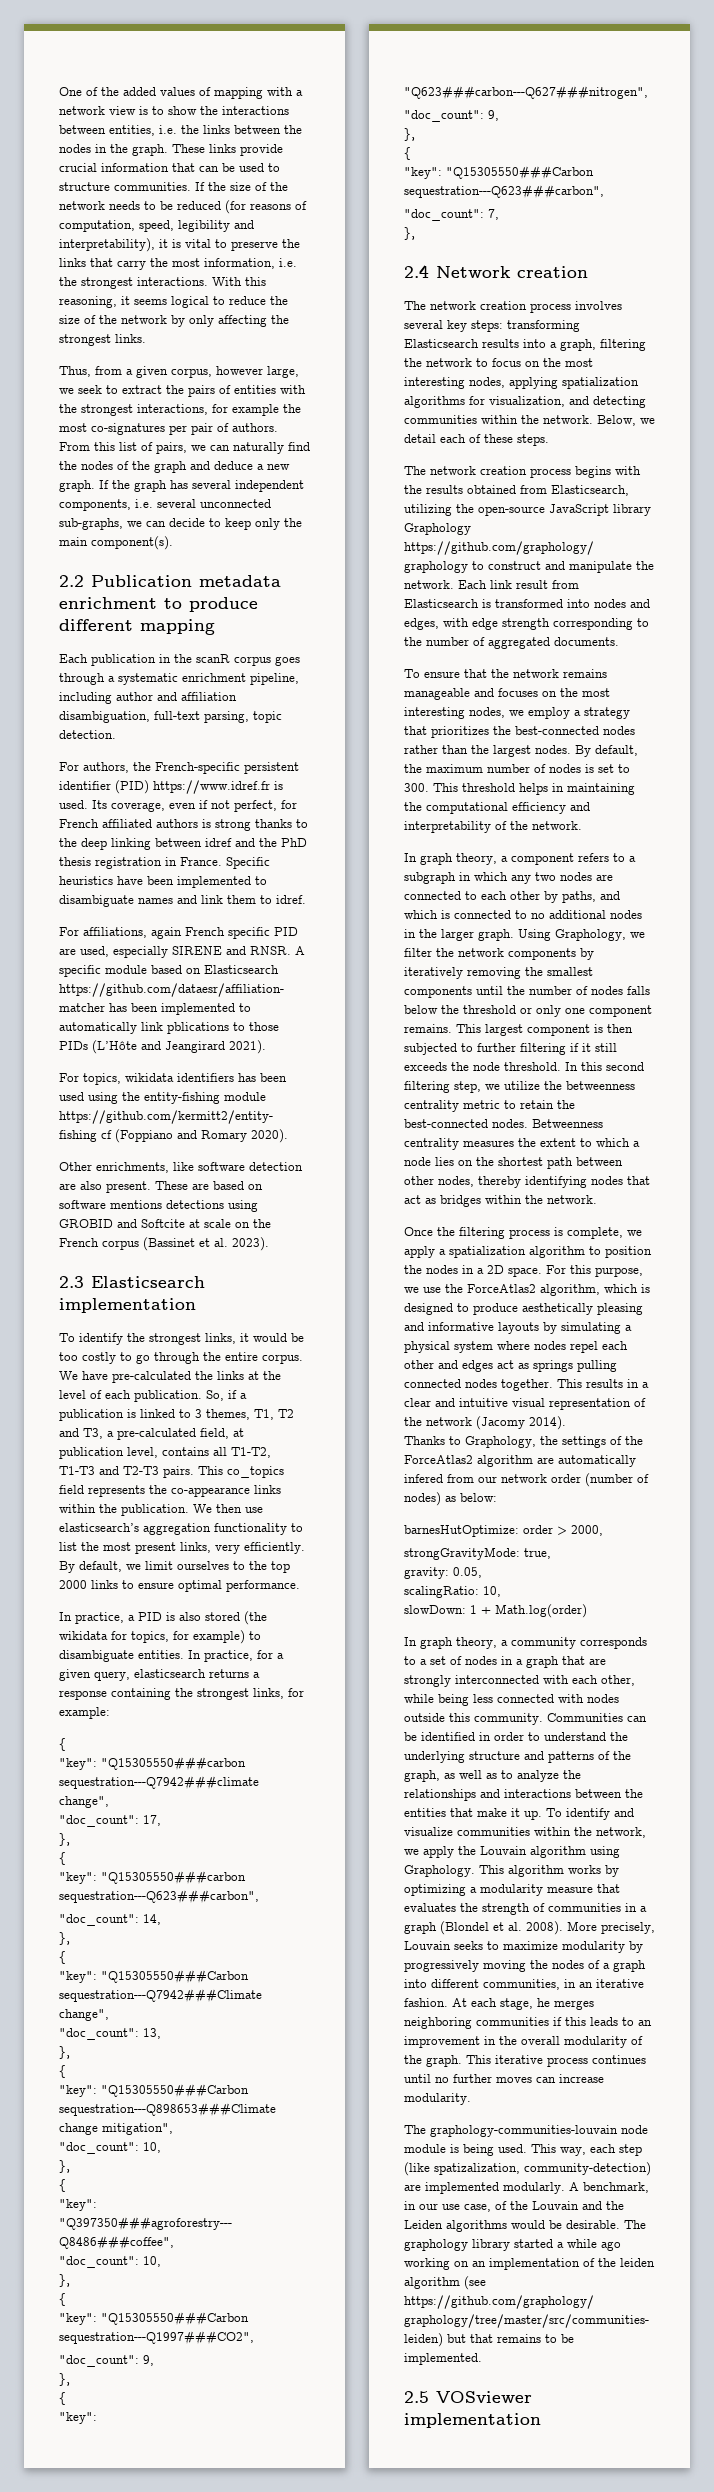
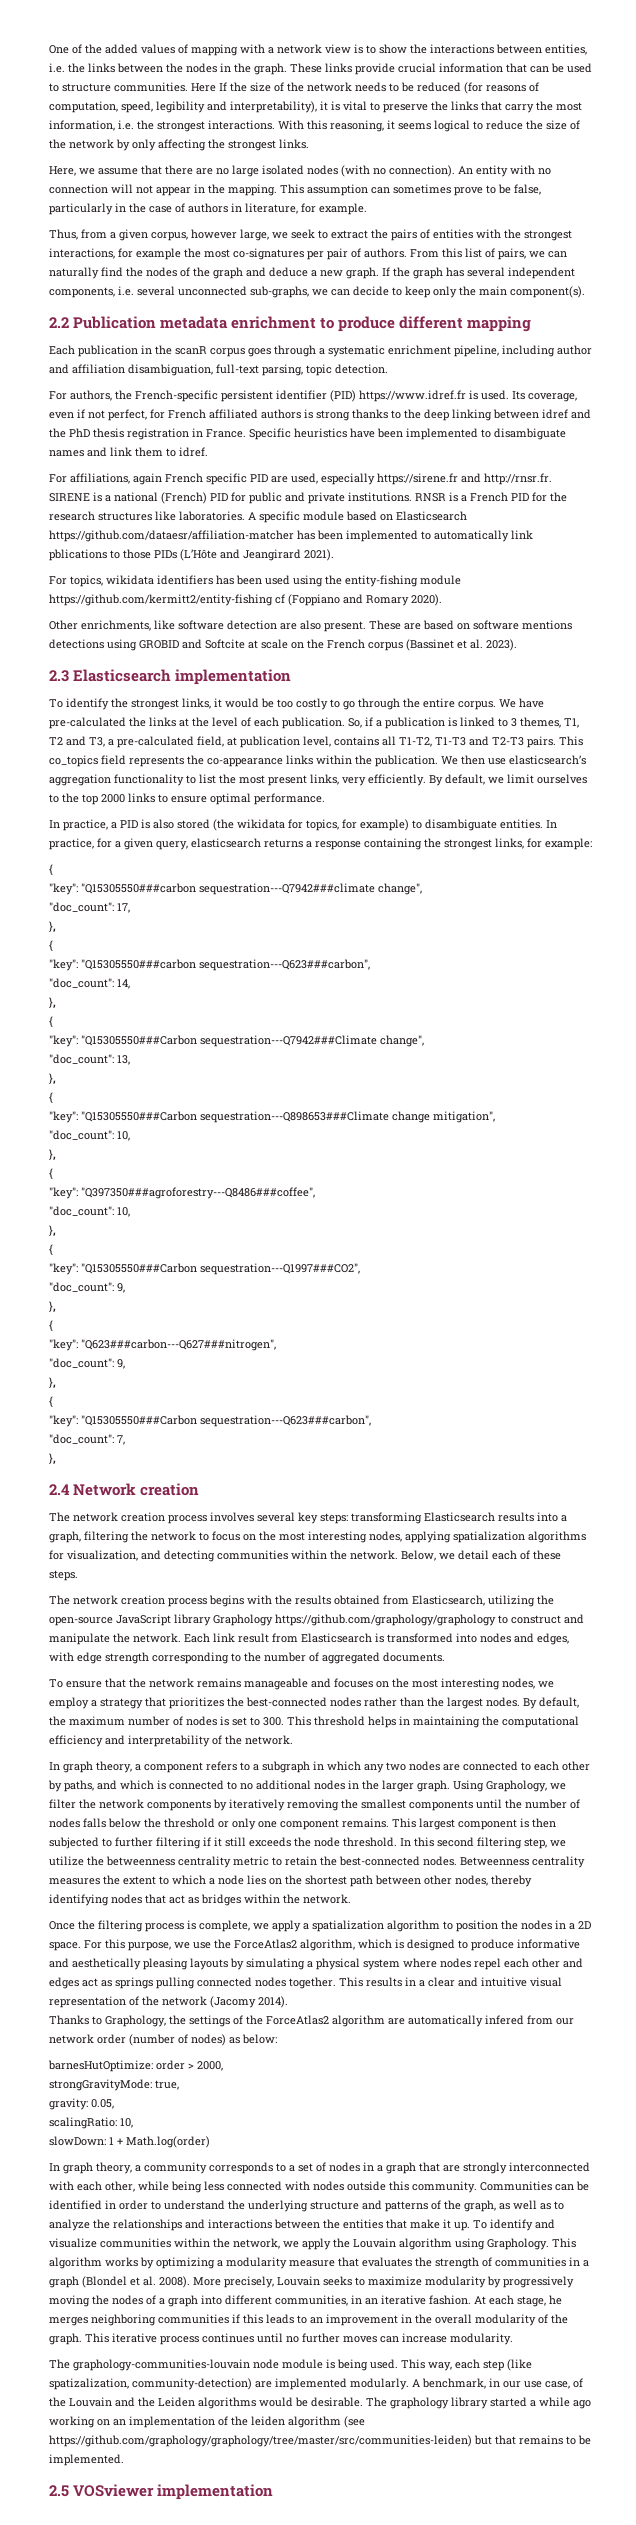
- If the size of the network needs to be reduced (for reasons of computation, speed, legibility and interpretability), it is vital to preserve the links that carry the most information, i.e. the strongest interactions.
+ Here If the size of the network needs to be reduced (for reasons of computation, speed, legibility and interpretability), it is vital to preserve the links that carry the most information, i.e. the strongest interactions.
+ Here, we assume that there are no large isolated nodes (with no connection). An entity with no connection will not appear in the mapping. This assumption can sometimes prove to be false, particularly in the case of authors in literature, for example.
- For affiliations, again French specific PID are used, especially SIRENE and RNSR.
+ For affiliations, again French specific PID are used, especially https://sirene.fr and http://rnsr.fr. SIRENE is a national (French) PID for public and private institutions. RNSR is a French PID for the research structures like laboratories.
- For this purpose, we use the ForceAtlas2 algorithm, which is designed to produce aesthetically pleasing and informative layouts by simulating a physical system where nodes repel each other and edges act as springs pulling connected nodes together.
+ For this purpose, we use the ForceAtlas2 algorithm, which is designed to produce informative and aesthetically pleasing layouts by simulating a physical system where nodes repel each other and edges act as springs pulling connected nodes together.

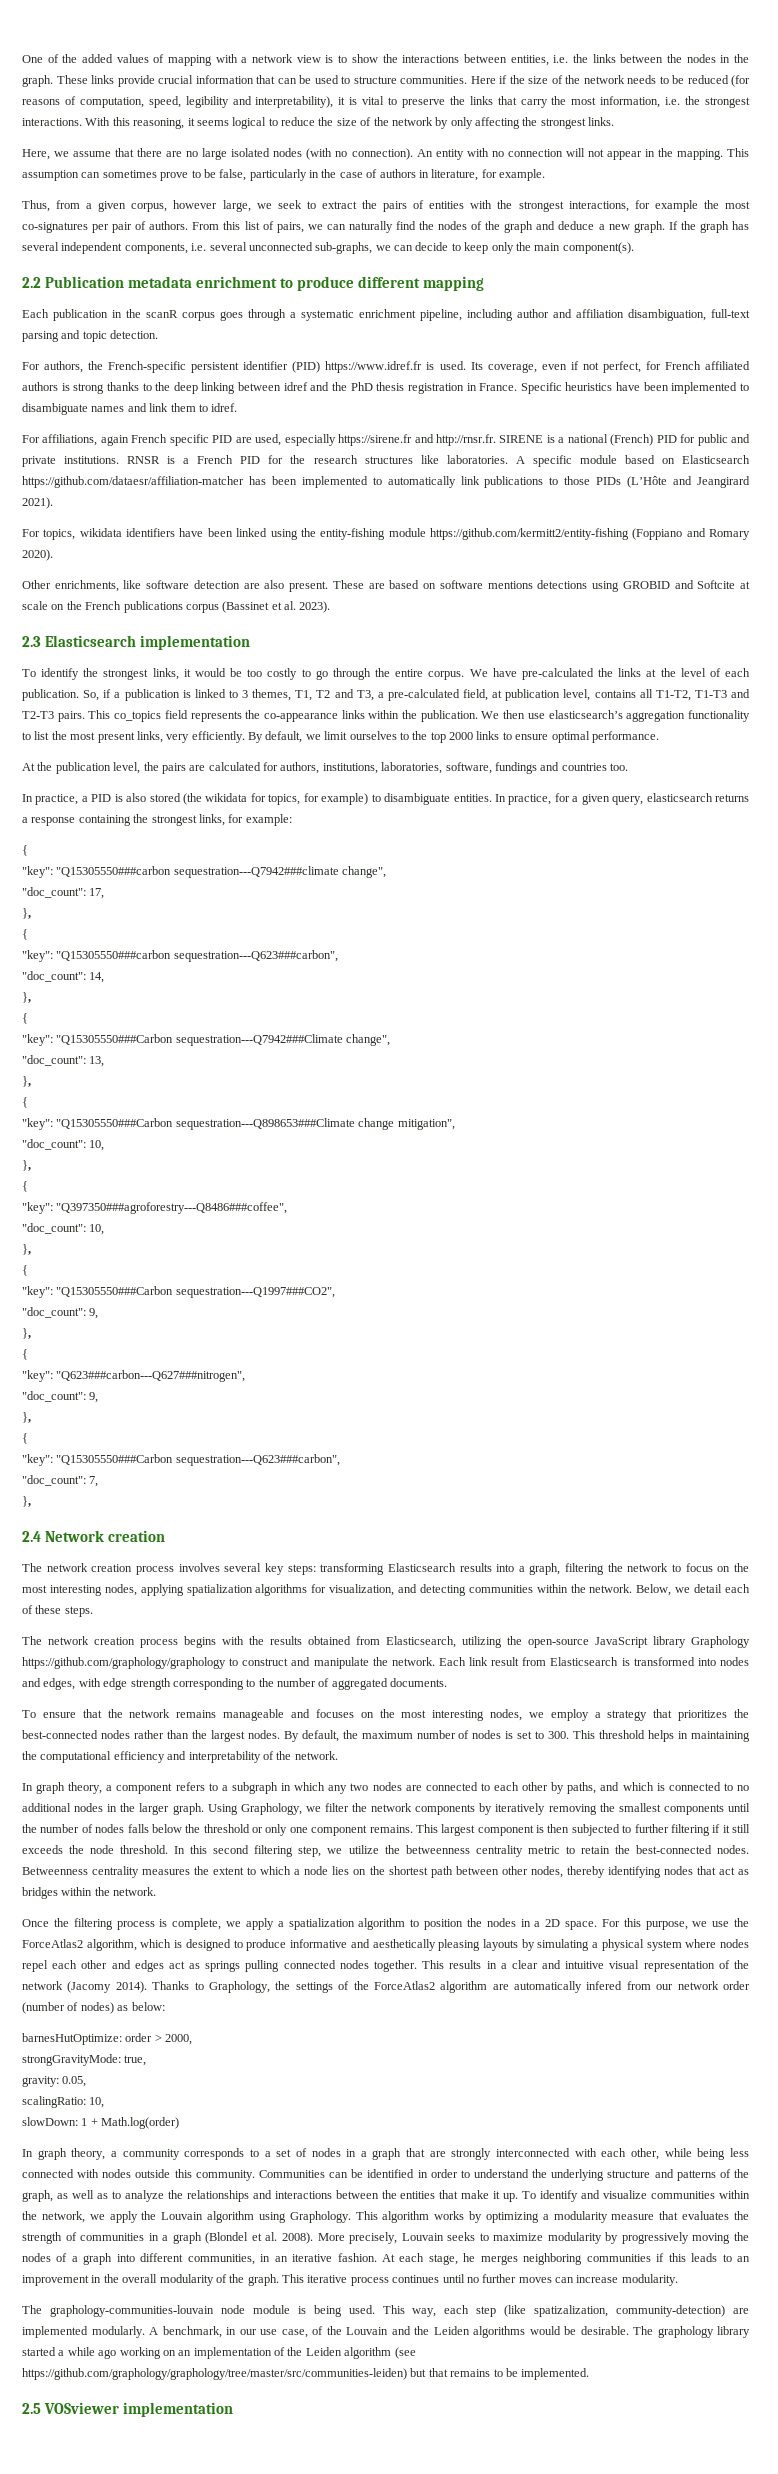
- Here If the size of the network needs to be reduced (for reasons of computation, speed, legibility and interpretability), it is vital to preserve the links that carry the most information, i.e. the strongest interactions.
+ Here if the size of the network needs to be reduced (for reasons of computation, speed, legibility and interpretability), it is vital to preserve the links that carry the most information, i.e. the strongest interactions.
- Each publication in the scanR corpus goes through a systematic enrichment pipeline, including author and affiliation disambiguation, full-text parsing, topic detection.
+ Each publication in the scanR corpus goes through a systematic enrichment pipeline, including author and affiliation disambiguation, full-text parsing and topic detection.
- A specific module based on Elasticsearch https://github.com/dataesr/affiliation-matcher has been implemented to automatically link pblications to those PIDs (L’Hôte and Jeangirard 2021).
+ A specific module based on Elasticsearch https://github.com/dataesr/affiliation-matcher has been implemented to automatically link publications to those PIDs (L’Hôte and Jeangirard 2021).
- For topics, wikidata identifiers has been used using the entity-fishing module https://github.com/kermitt2/entity-fishing cf (Foppiano and Romary 2020).
+ For topics, wikidata identifiers have been linked using the entity-fishing module https://github.com/kermitt2/entity-fishing (Foppiano and Romary 2020).
- These are based on software mentions detections using GROBID and Softcite at scale on the French corpus (Bassinet et al. 2023).
+ These are based on software mentions detections using GROBID and Softcite at scale on the French publications corpus (Bassinet et al. 2023).
+ At the publication level, the pairs are calculated for authors, institutions, laboratories, software, fundings and countries too.
- This results in a clear and intuitive visual representation of the network (Jacomy 2014).
- Thanks to Graphology, the settings of the ForceAtlas2 algorithm are automatically infered from our network order (number of nodes) as below:
+ This results in a clear and intuitive visual representation of the network (Jacomy 2014). Thanks to Graphology, the settings of the ForceAtlas2 algorithm are automatically infered from our network order (number of nodes) as below:
- The graphology library started a while ago working on an implementation of the leiden algorithm (see https://github.com/graphology/graphology/tree/master/src/communities-leiden) but that remains to be implemented.
+ The graphology library started a while ago working on an implementation of the Leiden algorithm (see https://github.com/graphology/graphology/tree/master/src/communities-leiden) but that remains to be implemented.

